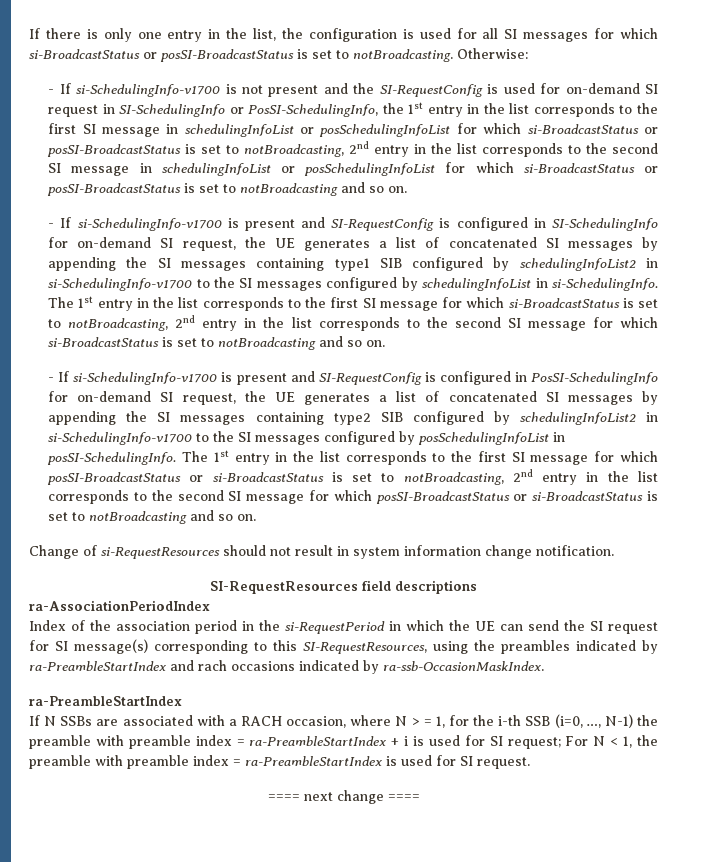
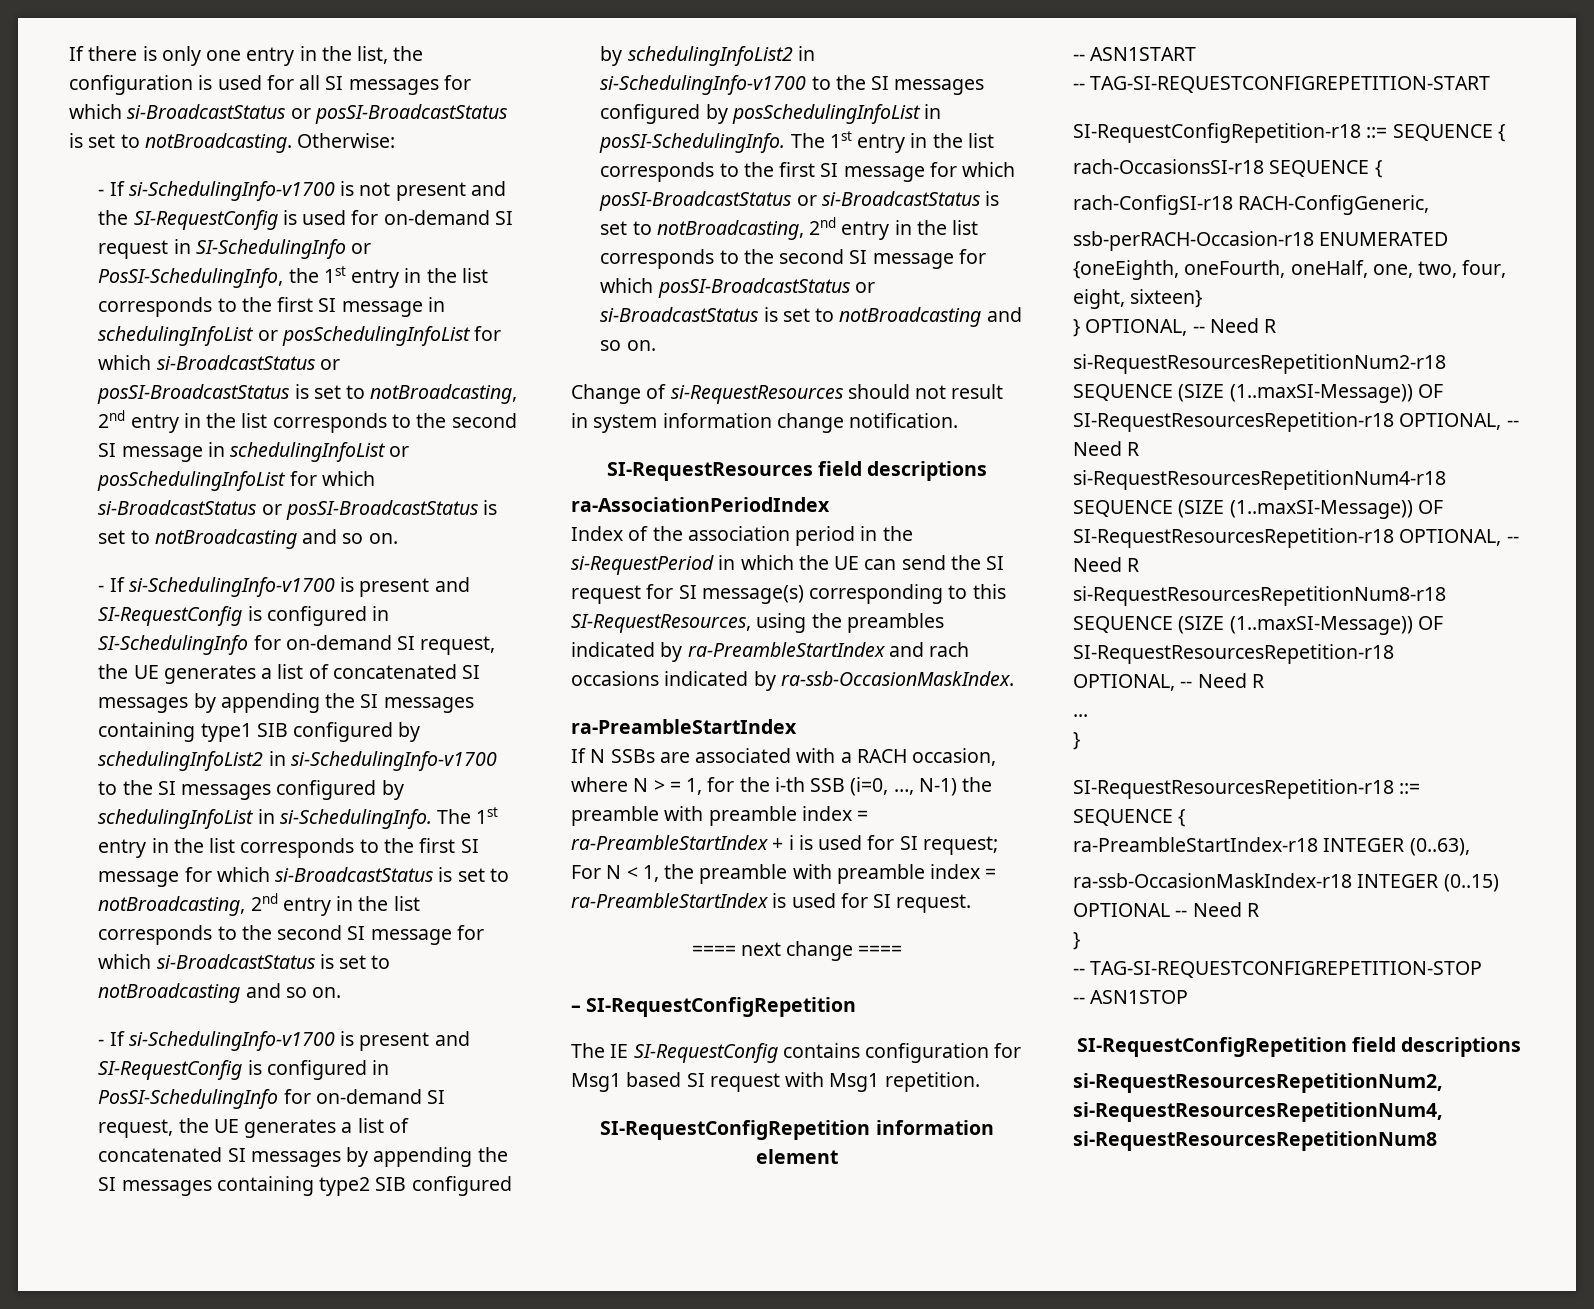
+ – SI-RequestConfigRepetition
+ The IE SI-RequestConfig contains configuration for Msg1 based SI request with Msg1 repetition.
+ SI-RequestConfigRepetition information element
+ -- ASN1START
+ -- TAG-SI-REQUESTCONFIGREPETITION-START
+ SI-RequestConfigRepetition-r18 ::= SEQUENCE {
+ rach-OccasionsSI-r18 SEQUENCE {
+ rach-ConfigSI-r18 RACH-ConfigGeneric,
+ ssb-perRACH-Occasion-r18 ENUMERATED {oneEighth, oneFourth, oneHalf, one, two, four, eight, sixteen}
+ } OPTIONAL, -- Need R
+ si-RequestResourcesRepetitionNum2-r18 SEQUENCE (SIZE (1..maxSI-Message)) OF SI-RequestResourcesRepetition-r18 OPTIONAL, -- Need R
+ si-RequestResourcesRepetitionNum4-r18 SEQUENCE (SIZE (1..maxSI-Message)) OF SI-RequestResourcesRepetition-r18 OPTIONAL, -- Need R
+ si-RequestResourcesRepetitionNum8-r18 SEQUENCE (SIZE (1..maxSI-Message)) OF SI-RequestResourcesRepetition-r18
+ OPTIONAL, -- Need R
+ ...
+ }
+ SI-RequestResourcesRepetition-r18 ::= SEQUENCE {
+ ra-PreambleStartIndex-r18 INTEGER (0..63),
+ ra-ssb-OccasionMaskIndex-r18 INTEGER (0..15) OPTIONAL -- Need R
+ }
+ -- TAG-SI-REQUESTCONFIGREPETITION-STOP
+ -- ASN1STOP
+ SI-RequestConfigRepetition field descriptions
+ si-RequestResourcesRepetitionNum2, si-RequestResourcesRepetitionNum4, si-RequestResourcesRepetitionNum8

